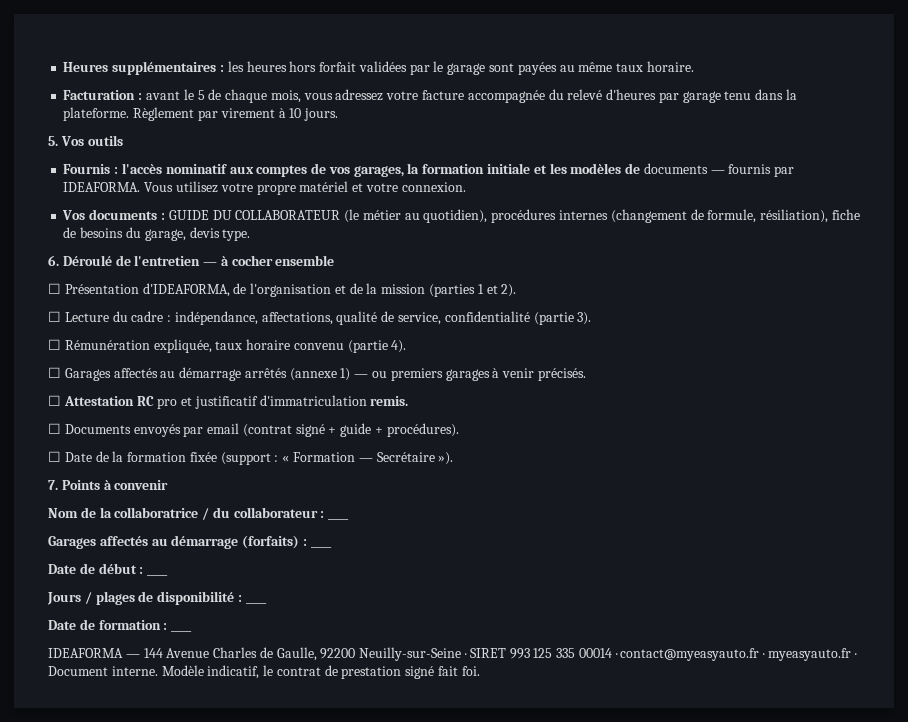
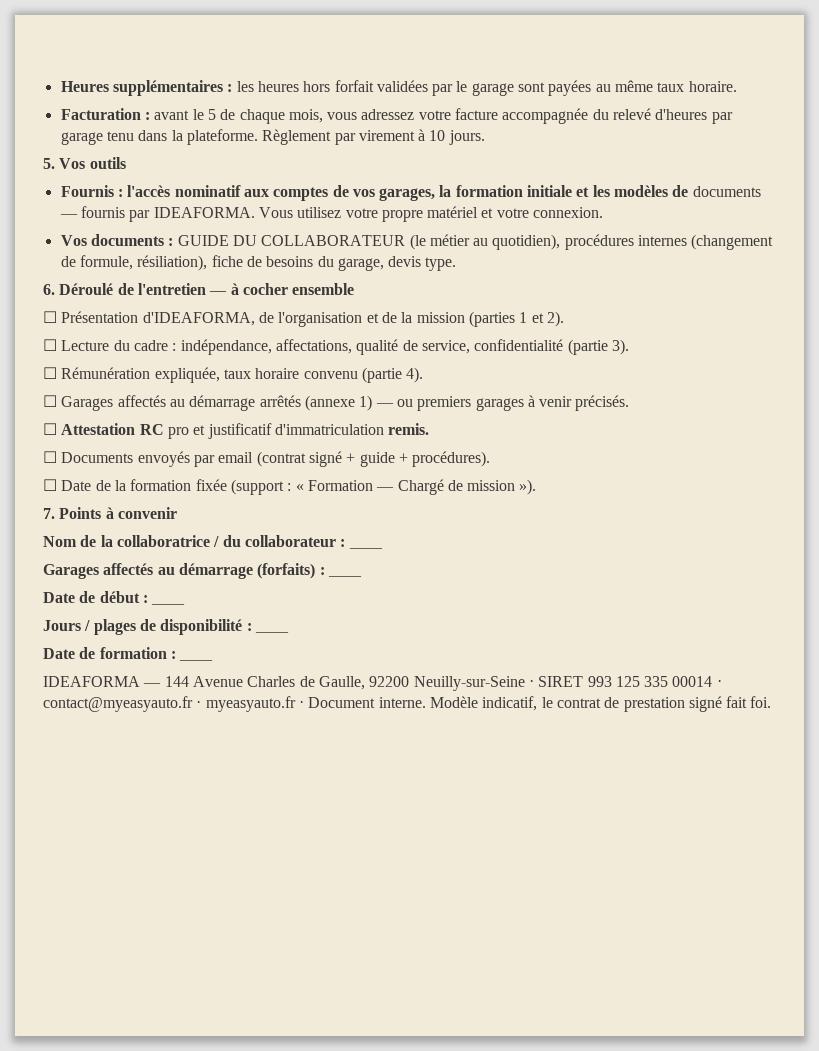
- ☐ Date de la formation fixée (support : « Formation — Secrétaire »).
+ ☐ Date de la formation fixée (support : « Formation — Chargé de mission »).

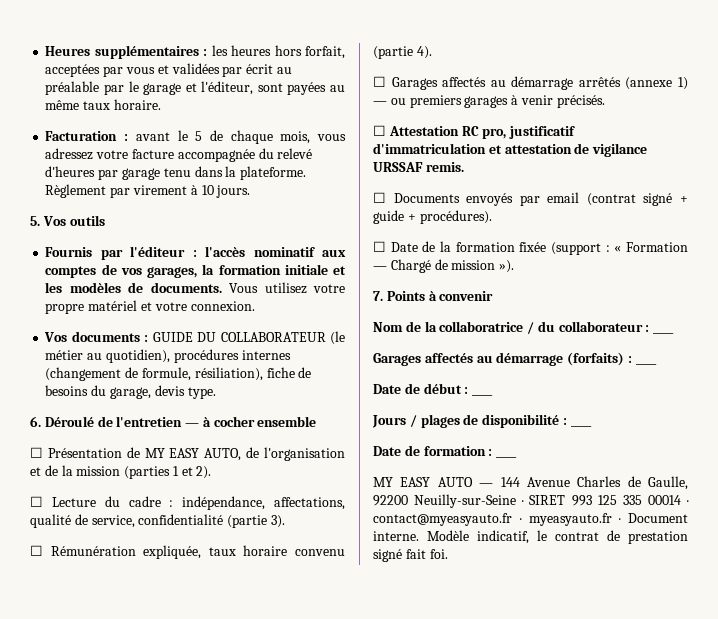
- Heures supplémentaires : les heures hors forfait validées par le garage sont payées au même taux horaire.
+ Heures supplémentaires : les heures hors forfait, acceptées par vous et validées par écrit au préalable par le garage et l'éditeur, sont payées au même taux horaire.
- Fournis : l'accès nominatif aux comptes de vos garages, la formation initiale et les modèles de documents — fournis par IDEAFORMA.
+ Fournis par l'éditeur : l'accès nominatif aux comptes de vos garages, la formation initiale et les modèles de documents.
- ☐ Présentation d'IDEAFORMA, de l'organisation et de la mission (parties 1 et 2).
+ ☐ Présentation de MY EASY AUTO, de l'organisation et de la mission (parties 1 et 2).
- ☐ Attestation RC pro et justificatif d'immatriculation remis.
+ ☐ Attestation RC pro, justificatif d'immatriculation et attestation de vigilance URSSAF remis.
- IDEAFORMA — 144 Avenue Charles de Gaulle, 92200 Neuilly-sur-Seine · SIRET 993 125 335 00014 · contact@myeasyauto.fr · myeasyauto.fr · Document interne.
+ MY EASY AUTO — 144 Avenue Charles de Gaulle, 92200 Neuilly-sur-Seine · SIRET 993 125 335 00014 · contact@myeasyauto.fr · myeasyauto.fr · Document interne.

